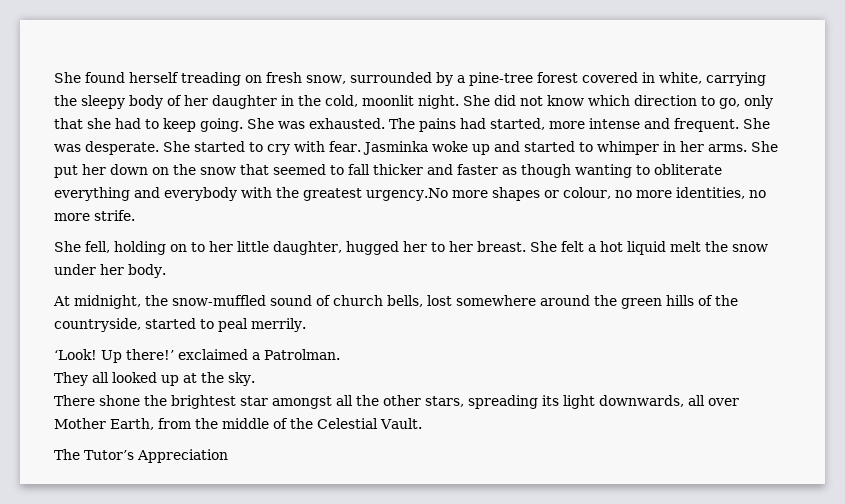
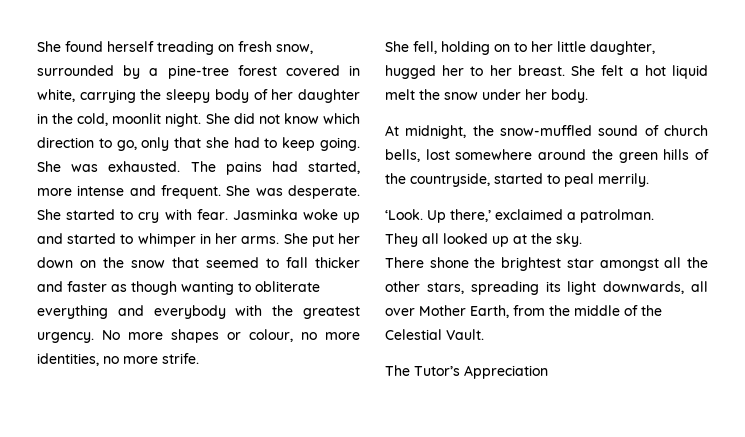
- She put her down on the snow that seemed to fall thicker and faster as though wanting to obliterate everything and everybody with the greatest urgency.No more shapes or colour, no more identities, no more strife.
+ She put her down on the snow that seemed to fall thicker and faster as though wanting to obliterate everything and everybody with the greatest urgency. No more shapes or colour, no more identities, no more strife.
- ‘Look! Up there!’ exclaimed a Patrolman.
+ ‘Look. Up there,’ exclaimed a patrolman.

